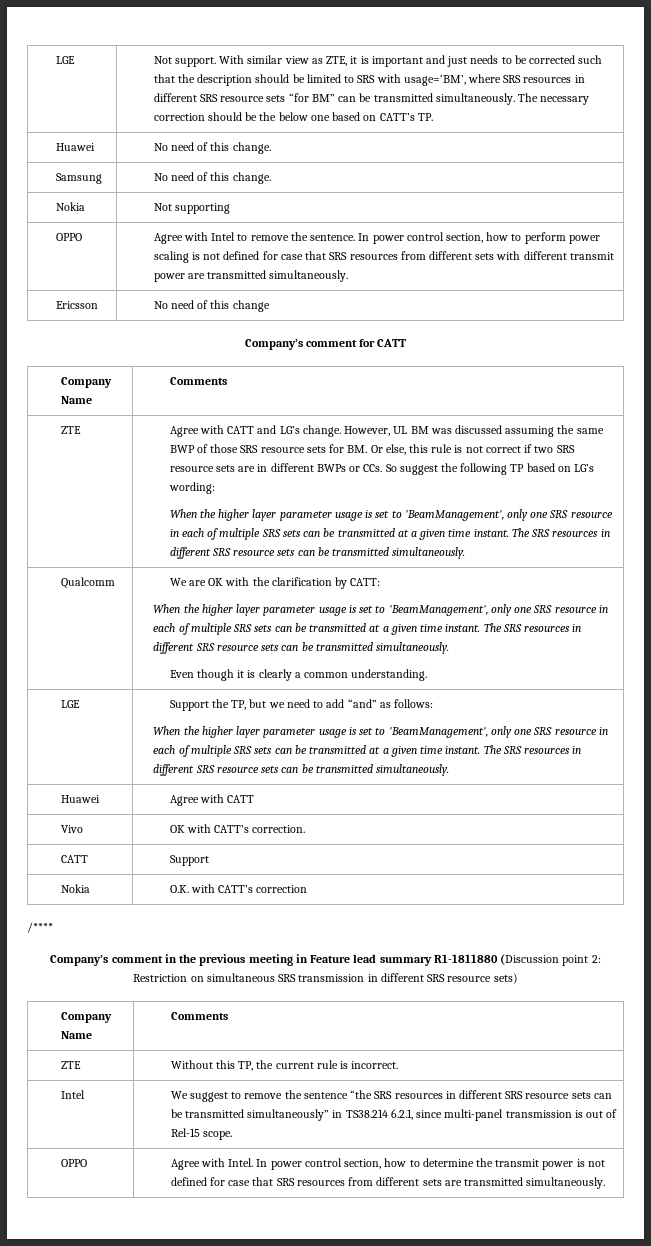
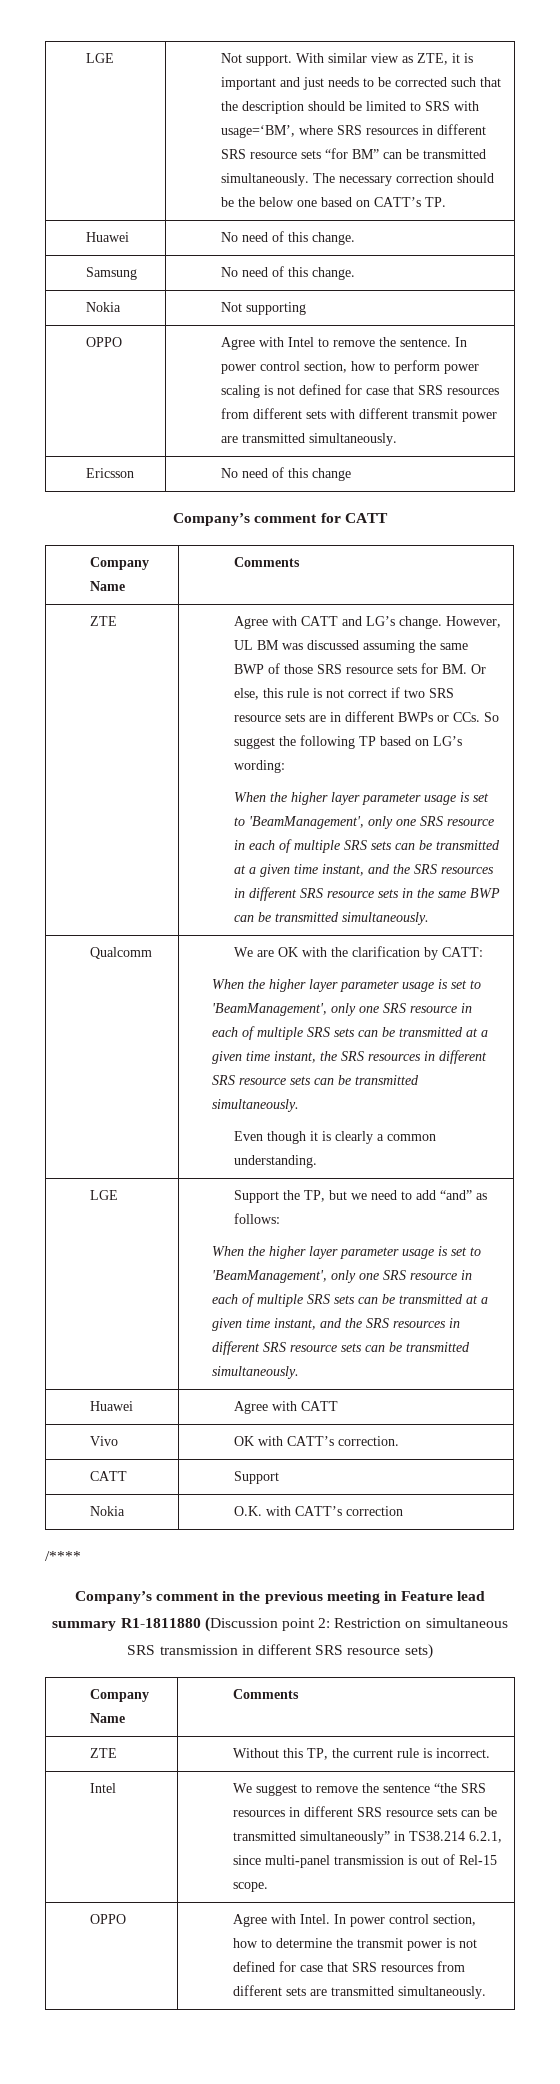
  However, UL BM was discussed assuming the same BWP of those SRS resource sets for BM. Or else, this rule is not correct if two SRS resource sets are in different BWPs or CCs. So suggest the following TP based on LG’s wording:
- When the higher layer parameter usage is set to 'BeamManagement', only one SRS resource in each of multiple SRS sets can be transmitted at a given time instant. The SRS resources in different SRS resource sets can be transmitted simultaneously.
+ When the higher layer parameter usage is set to 'BeamManagement', only one SRS resource in each of multiple SRS sets can be transmitted at a given time instant, and the SRS resources in different SRS resource sets in the same BWP can be transmitted simultaneously.
  We are OK with the clarification by CATT:
- When the higher layer parameter usage is set to 'BeamManagement', only one SRS resource in each of multiple SRS sets can be transmitted at a given time instant. The SRS resources in different SRS resource sets can be transmitted simultaneously.
+ When the higher layer parameter usage is set to 'BeamManagement', only one SRS resource in each of multiple SRS sets can be transmitted at a given time instant, the SRS resources in different SRS resource sets can be transmitted simultaneously.
  Support the TP, but we need to add “and” as follows:
- When the higher layer parameter usage is set to 'BeamManagement', only one SRS resource in each of multiple SRS sets can be transmitted at a given time instant. The SRS resources in different SRS resource sets can be transmitted simultaneously.
+ When the higher layer parameter usage is set to 'BeamManagement', only one SRS resource in each of multiple SRS sets can be transmitted at a given time instant, and the SRS resources in different SRS resource sets can be transmitted simultaneously.

